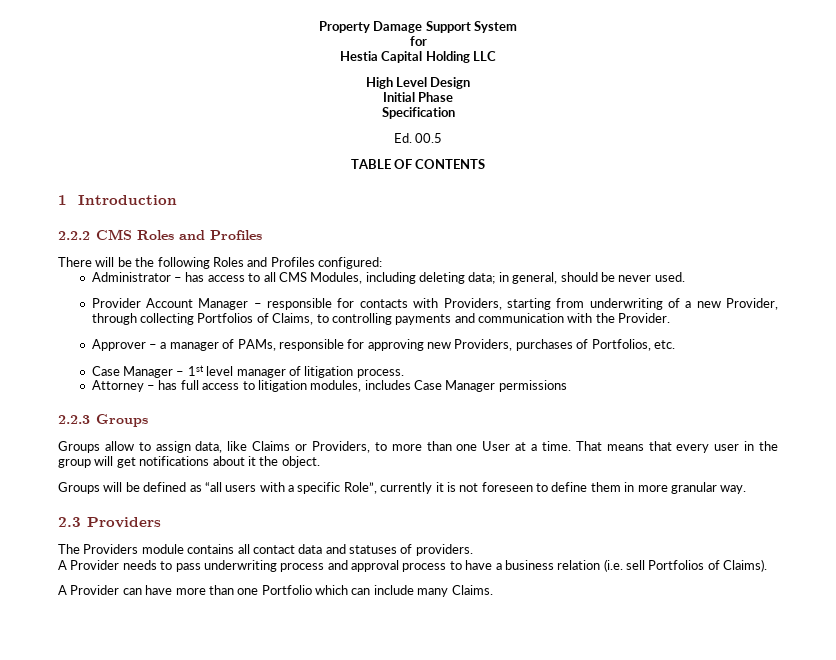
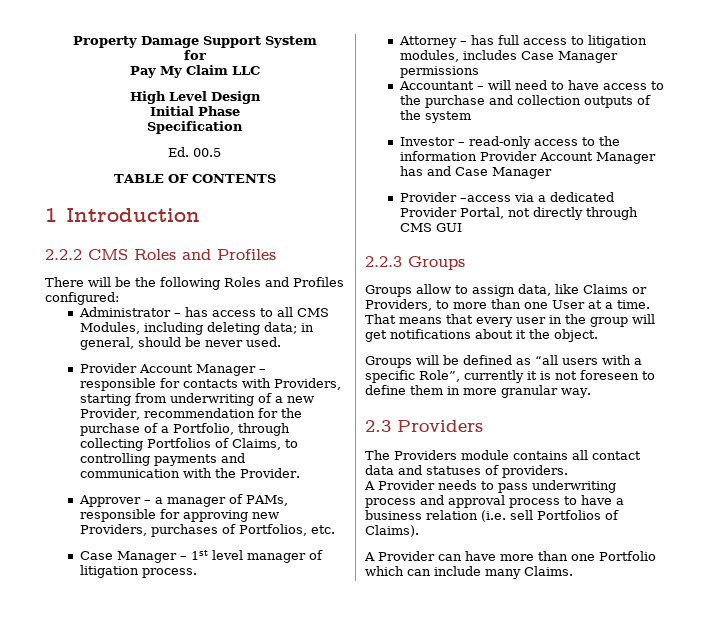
- Hestia Capital Holding LLC
+ Pay My Claim LLC
- Provider Account Manager – responsible for contacts with Providers, starting from underwriting of a new Provider, through collecting Portfolios of Claims, to controlling payments and communication with the Provider.
+ Provider Account Manager – responsible for contacts with Providers, starting from underwriting of a new Provider, recommendation for the purchase of a Portfolio, through collecting Portfolios of Claims, to controlling payments and communication with the Provider.
+ Accountant – will need to have access to the purchase and collection outputs of the system
+ Investor – read-only access to the information Provider Account Manager has and Case Manager
+ Provider –access via a dedicated Provider Portal, not directly through CMS GUI

